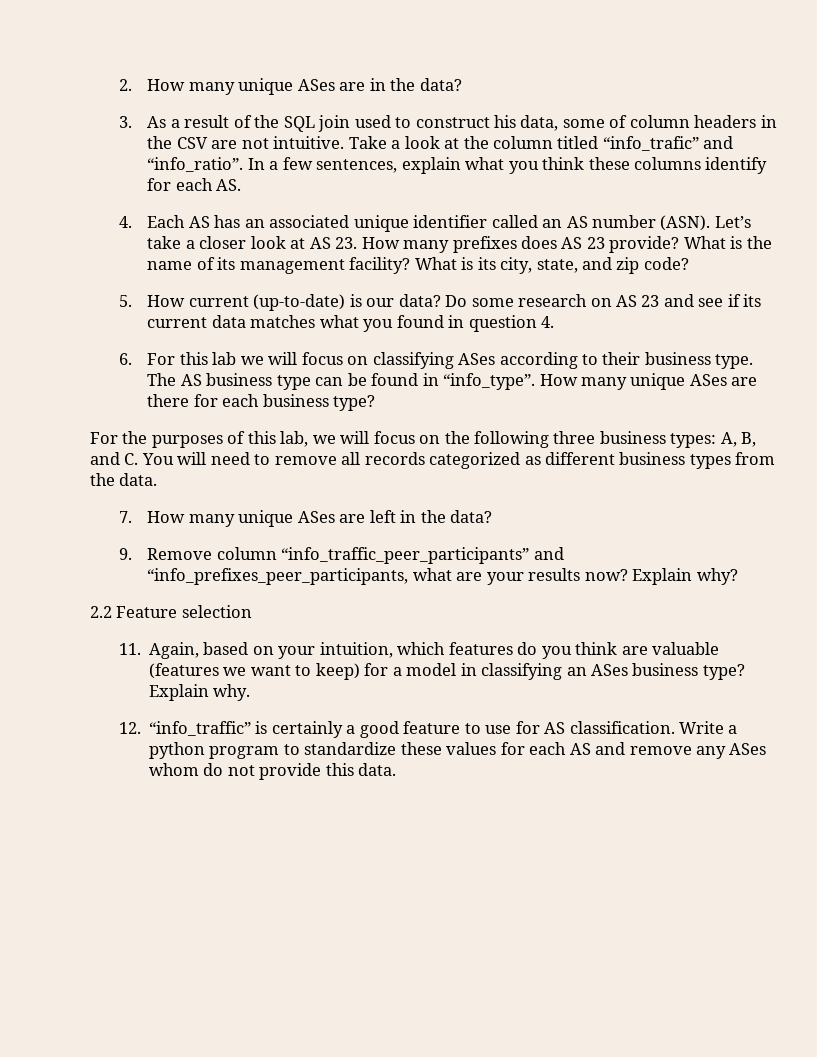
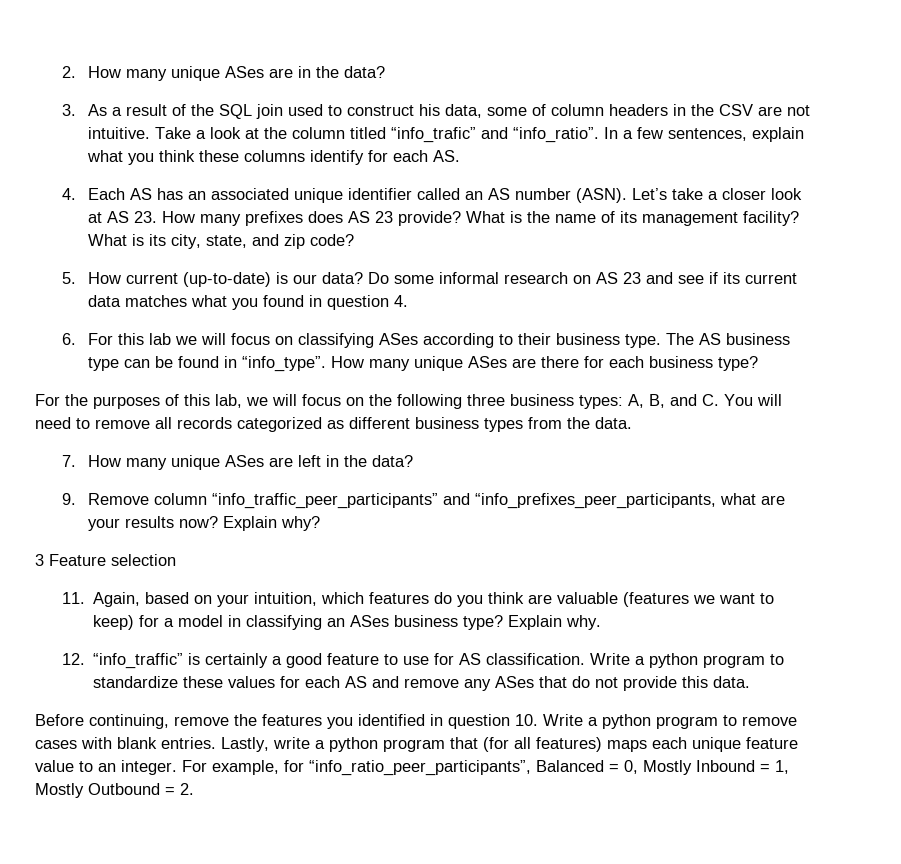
- Do some research on AS 23 and see if its current data matches what you found in question 4.
+ Do some informal research on AS 23 and see if its current data matches what you found in question 4.
- 2.2 Feature selection
+ 3 Feature selection
- Write a python program to standardize these values for each AS and remove any ASes whom do not provide this data.
+ Write a python program to standardize these values for each AS and remove any ASes that do not provide this data.
+ Before continuing, remove the features you identified in question 10. Write a python program to remove cases with blank entries. Lastly, write a python program that (for all features) maps each unique feature value to an integer. For example, for “info_ratio_peer_participants”, Balanced = 0, Mostly Inbound = 1, Mostly Outbound = 2.

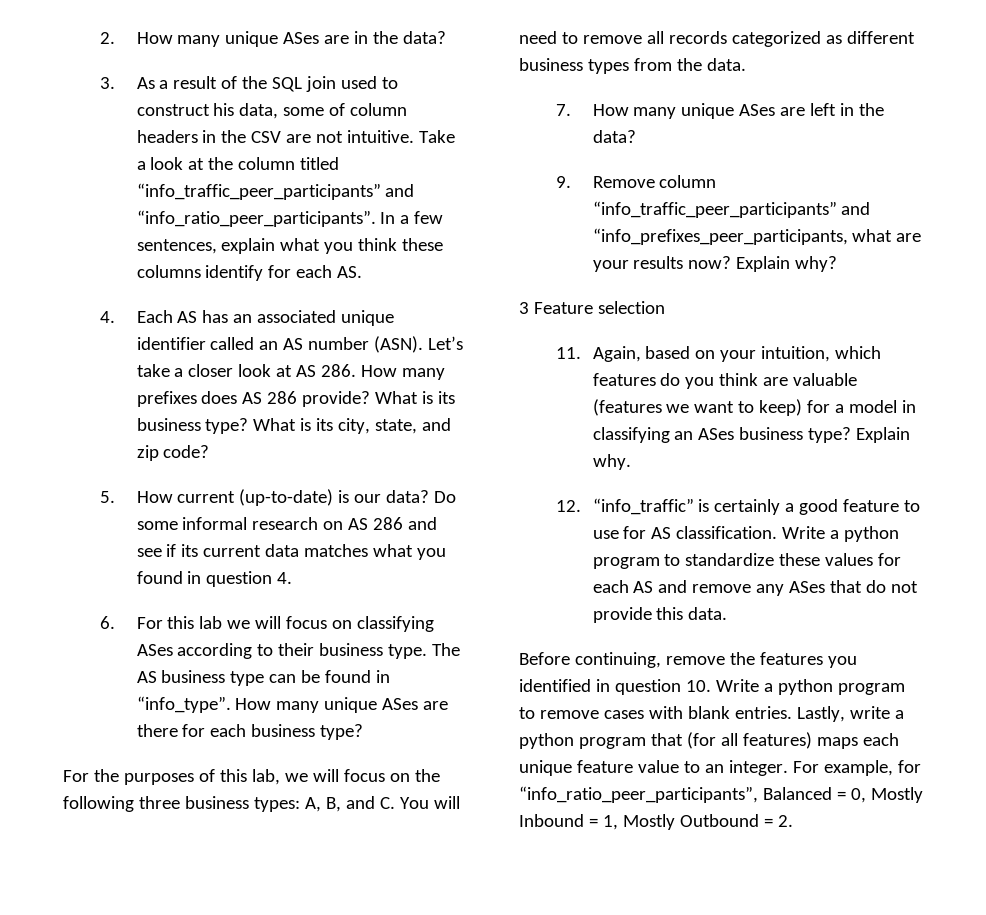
- Take a look at the column titled “info_trafic” and “info_ratio”.
+ Take a look at the column titled “info_traffic_peer_participants” and “info_ratio_peer_participants”.
- Let’s take a closer look at AS 23. How many prefixes does AS 23 provide?
+ Let’s take a closer look at AS 286. How many prefixes does AS 286 provide?
- What is the name of its management facility?
+ What is its business type?
- Do some informal research on AS 23 and see if its current data matches what you found in question 4.
+ Do some informal research on AS 286 and see if its current data matches what you found in question 4.

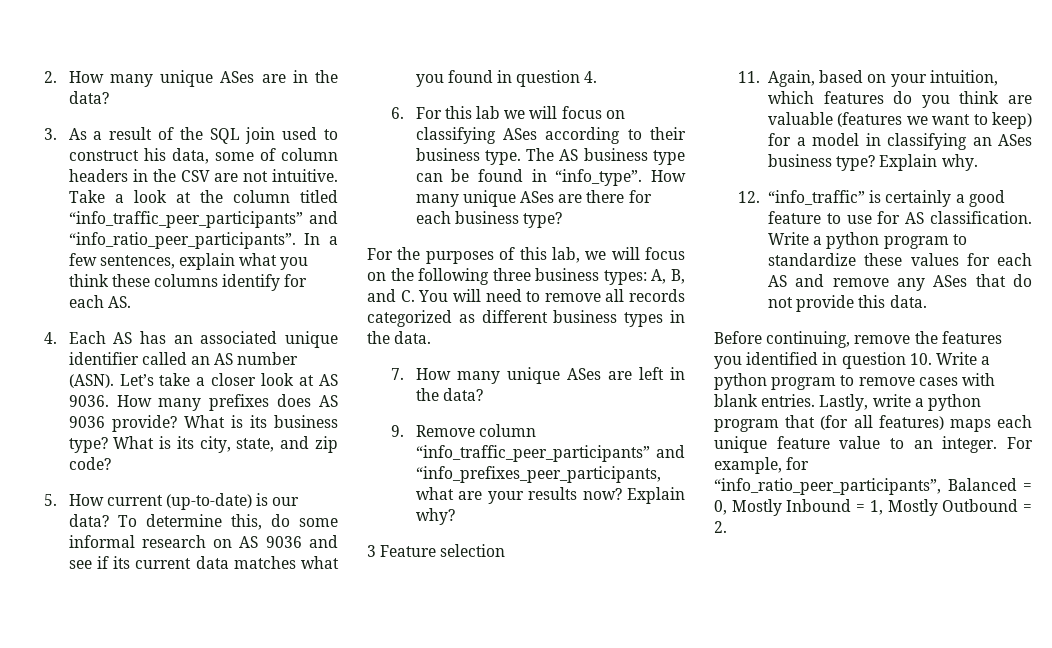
- Let’s take a closer look at AS 286. How many prefixes does AS 286 provide?
+ Let’s take a closer look at AS 9036. How many prefixes does AS 9036 provide?
- Do some informal research on AS 286 and see if its current data matches what you found in question 4.
+ To determine this, do some informal research on AS 9036 and see if its current data matches what you found in question 4.
- For the purposes of this lab, we will focus on the following three business types: A, B, and C. You will need to remove all records categorized as different business types from the data.
+ For the purposes of this lab, we will focus on the following three business types: A, B, and C. You will need to remove all records categorized as different business types in the data.

